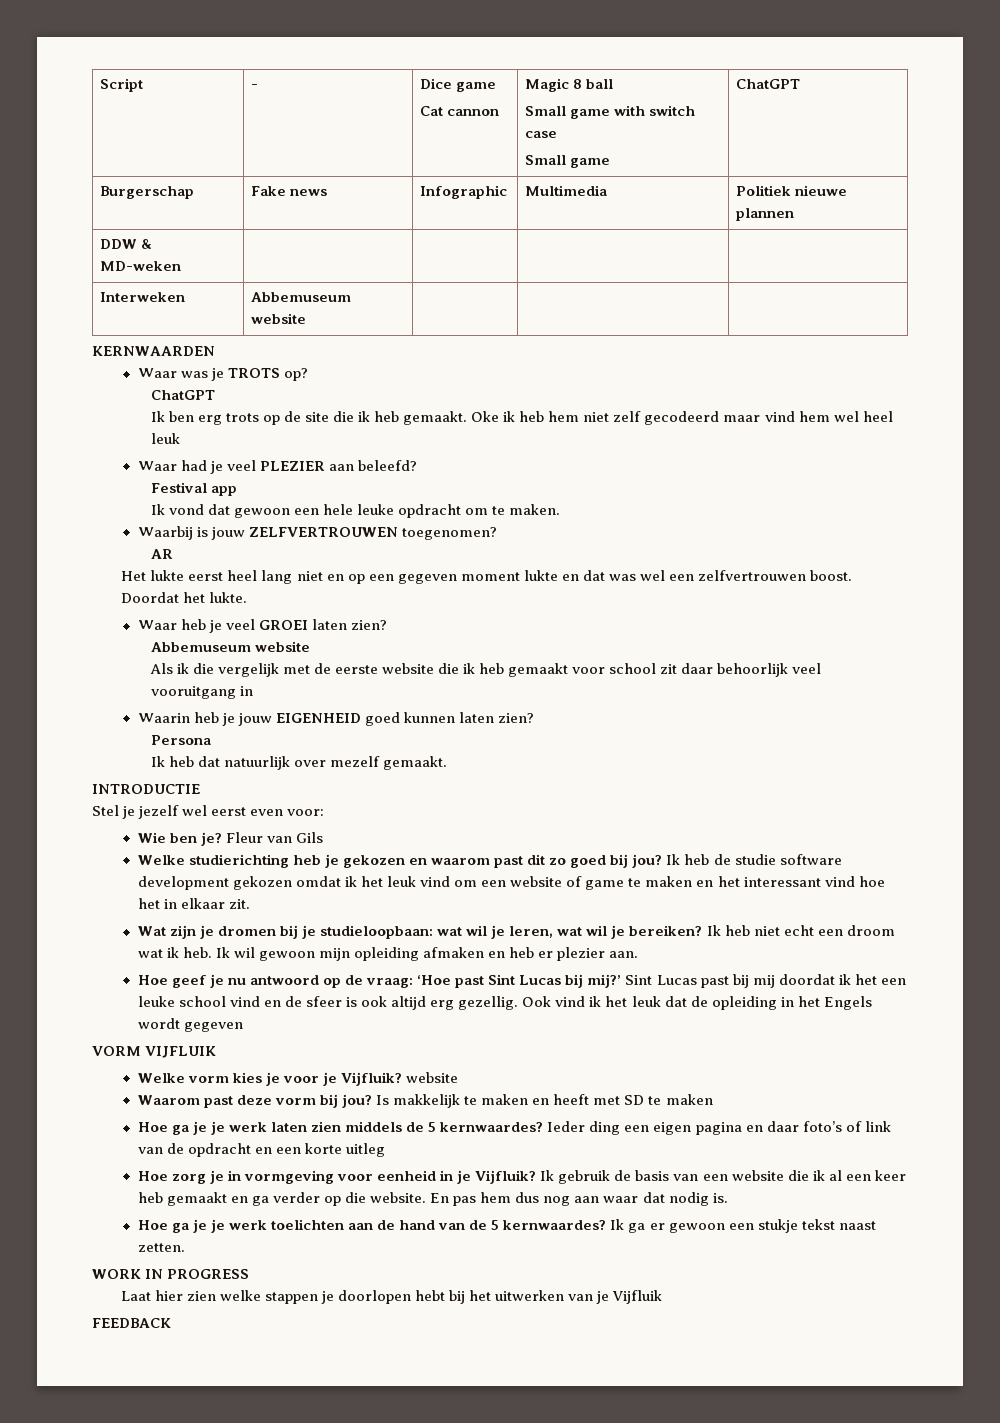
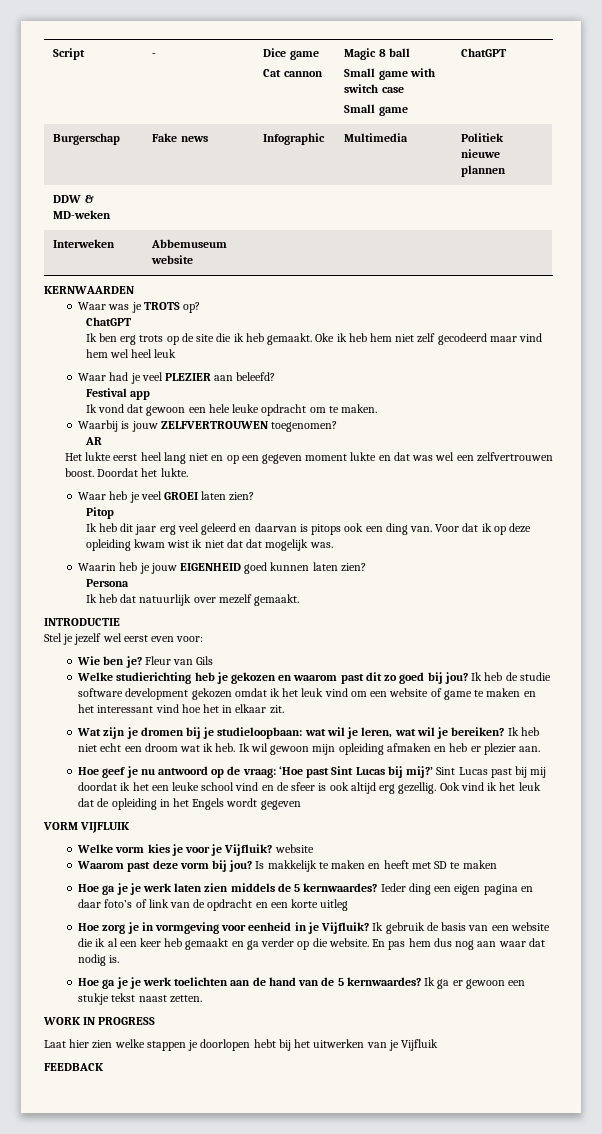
  Waar heb je veel GROEI laten zien?
- Abbemuseum website
- Als ik die vergelijk met de eerste website die ik heb gemaakt voor school zit daar behoorlijk veel vooruitgang in
+ Pitop
+ Ik heb dit jaar erg veel geleerd en daarvan is pitops ook een ding van. Voor dat ik op deze opleiding kwam wist ik niet dat dat mogelijk was.

